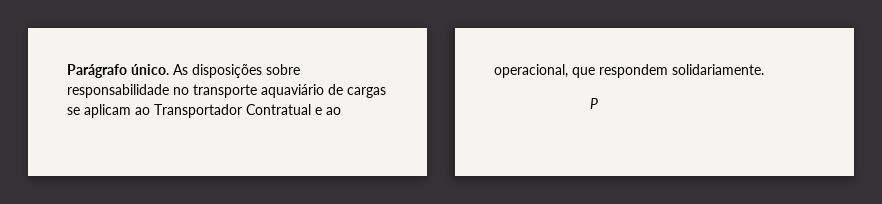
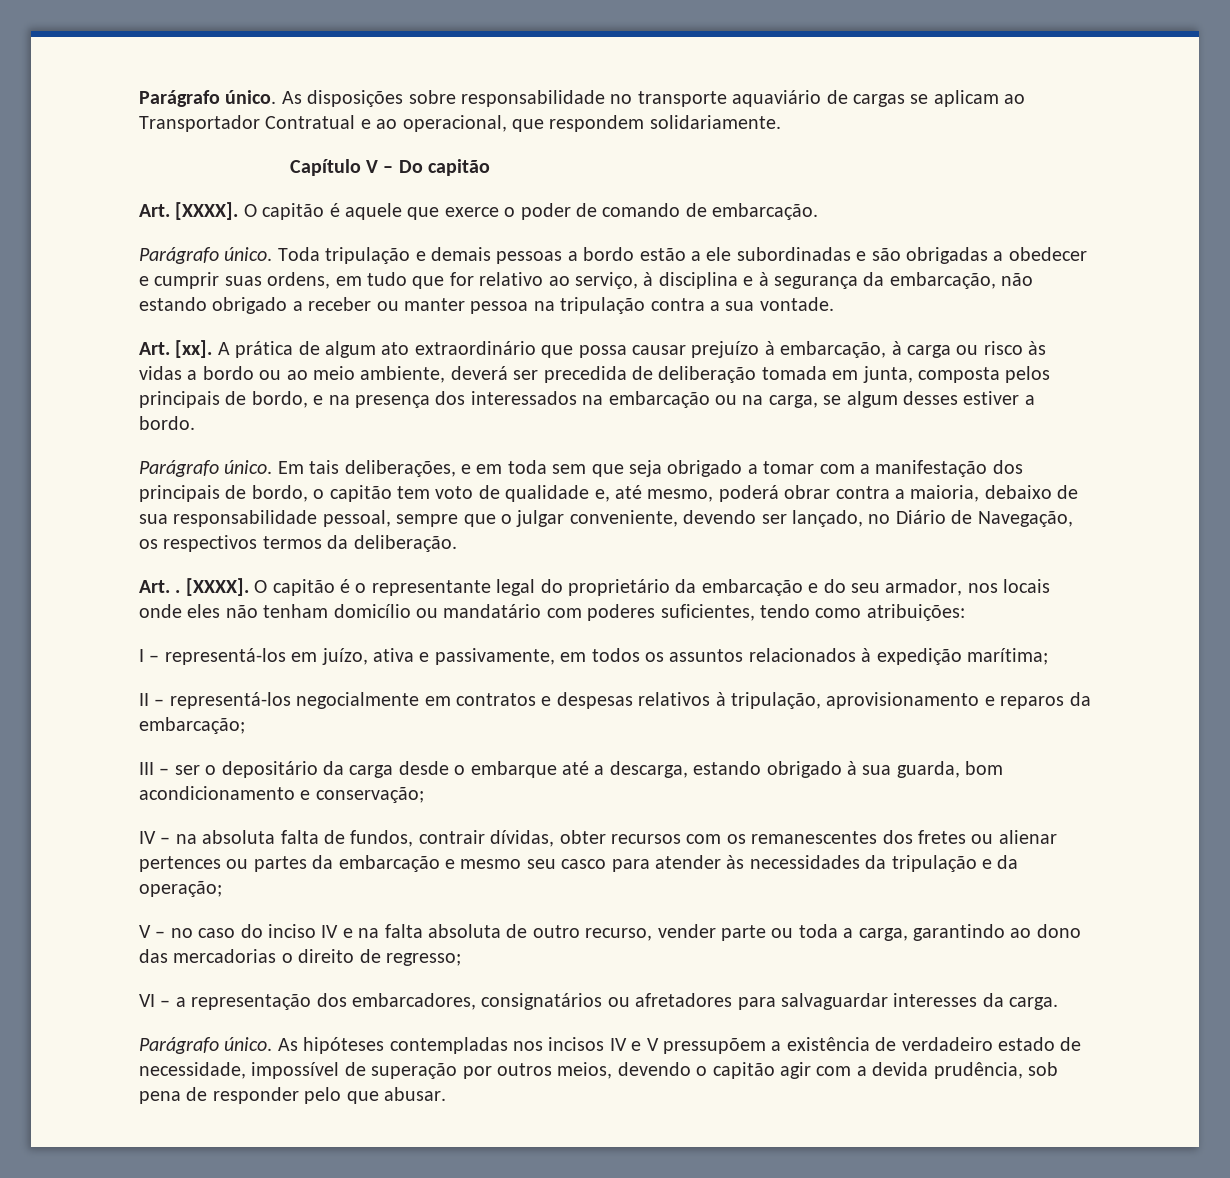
- P
+ Capítulo V – Do capitão
+ Art. [XXXX]. O capitão é aquele que exerce o poder de comando de embarcação.
+ Parágrafo único. Toda tripulação e demais pessoas a bordo estão a ele subordinadas e são obrigadas a obedecer e cumprir suas ordens, em tudo que for relativo ao serviço, à disciplina e à segurança da embarcação, não estando obrigado a receber ou manter pessoa na tripulação contra a sua vontade.
+ Art. [xx]. A prática de algum ato extraordinário que possa causar prejuízo à embarcação, à carga ou risco às vidas a bordo ou ao meio ambiente, deverá ser precedida de deliberação tomada em junta, composta pelos principais de bordo, e na presença dos interessados na embarcação ou na carga, se algum desses estiver a bordo.
+ Parágrafo único. Em tais deliberações, e em toda sem que seja obrigado a tomar com a manifestação dos principais de bordo, o capitão tem voto de qualidade e, até mesmo, poderá obrar contra a maioria, debaixo de sua responsabilidade pessoal, sempre que o julgar conveniente, devendo ser lançado, no Diário de Navegação, os respectivos termos da deliberação.
+ Art. . [XXXX]. O capitão é o representante legal do proprietário da embarcação e do seu armador, nos locais onde eles não tenham domicílio ou mandatário com poderes suficientes, tendo como atribuições:
+ I – representá-los em juízo, ativa e passivamente, em todos os assuntos relacionados à expedição marítima;
+ II – representá-los negocialmente em contratos e despesas relativos à tripulação, aprovisionamento e reparos da embarcação;
+ III – ser o depositário da carga desde o embarque até a descarga, estando obrigado à sua guarda, bom acondicionamento e conservação;
+ IV – na absoluta falta de fundos, contrair dívidas, obter recursos com os remanescentes dos fretes ou alienar pertences ou partes da embarcação e mesmo seu casco para atender às necessidades da tripulação e da operação;
+ V – no caso do inciso IV e na falta absoluta de outro recurso, vender parte ou toda a carga, garantindo ao dono das mercadorias o direito de regresso;
+ VI – a representação dos embarcadores, consignatários ou afretadores para salvaguardar interesses da carga.
+ Parágrafo único. As hipóteses contempladas nos incisos IV e V pressupõem a existência de verdadeiro estado de necessidade, impossível de superação por outros meios, devendo o capitão agir com a devida prudência, sob pena de responder pelo que abusar.

